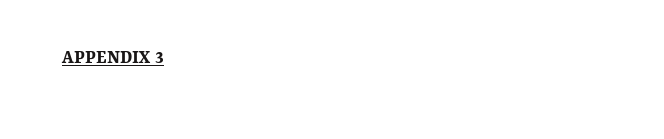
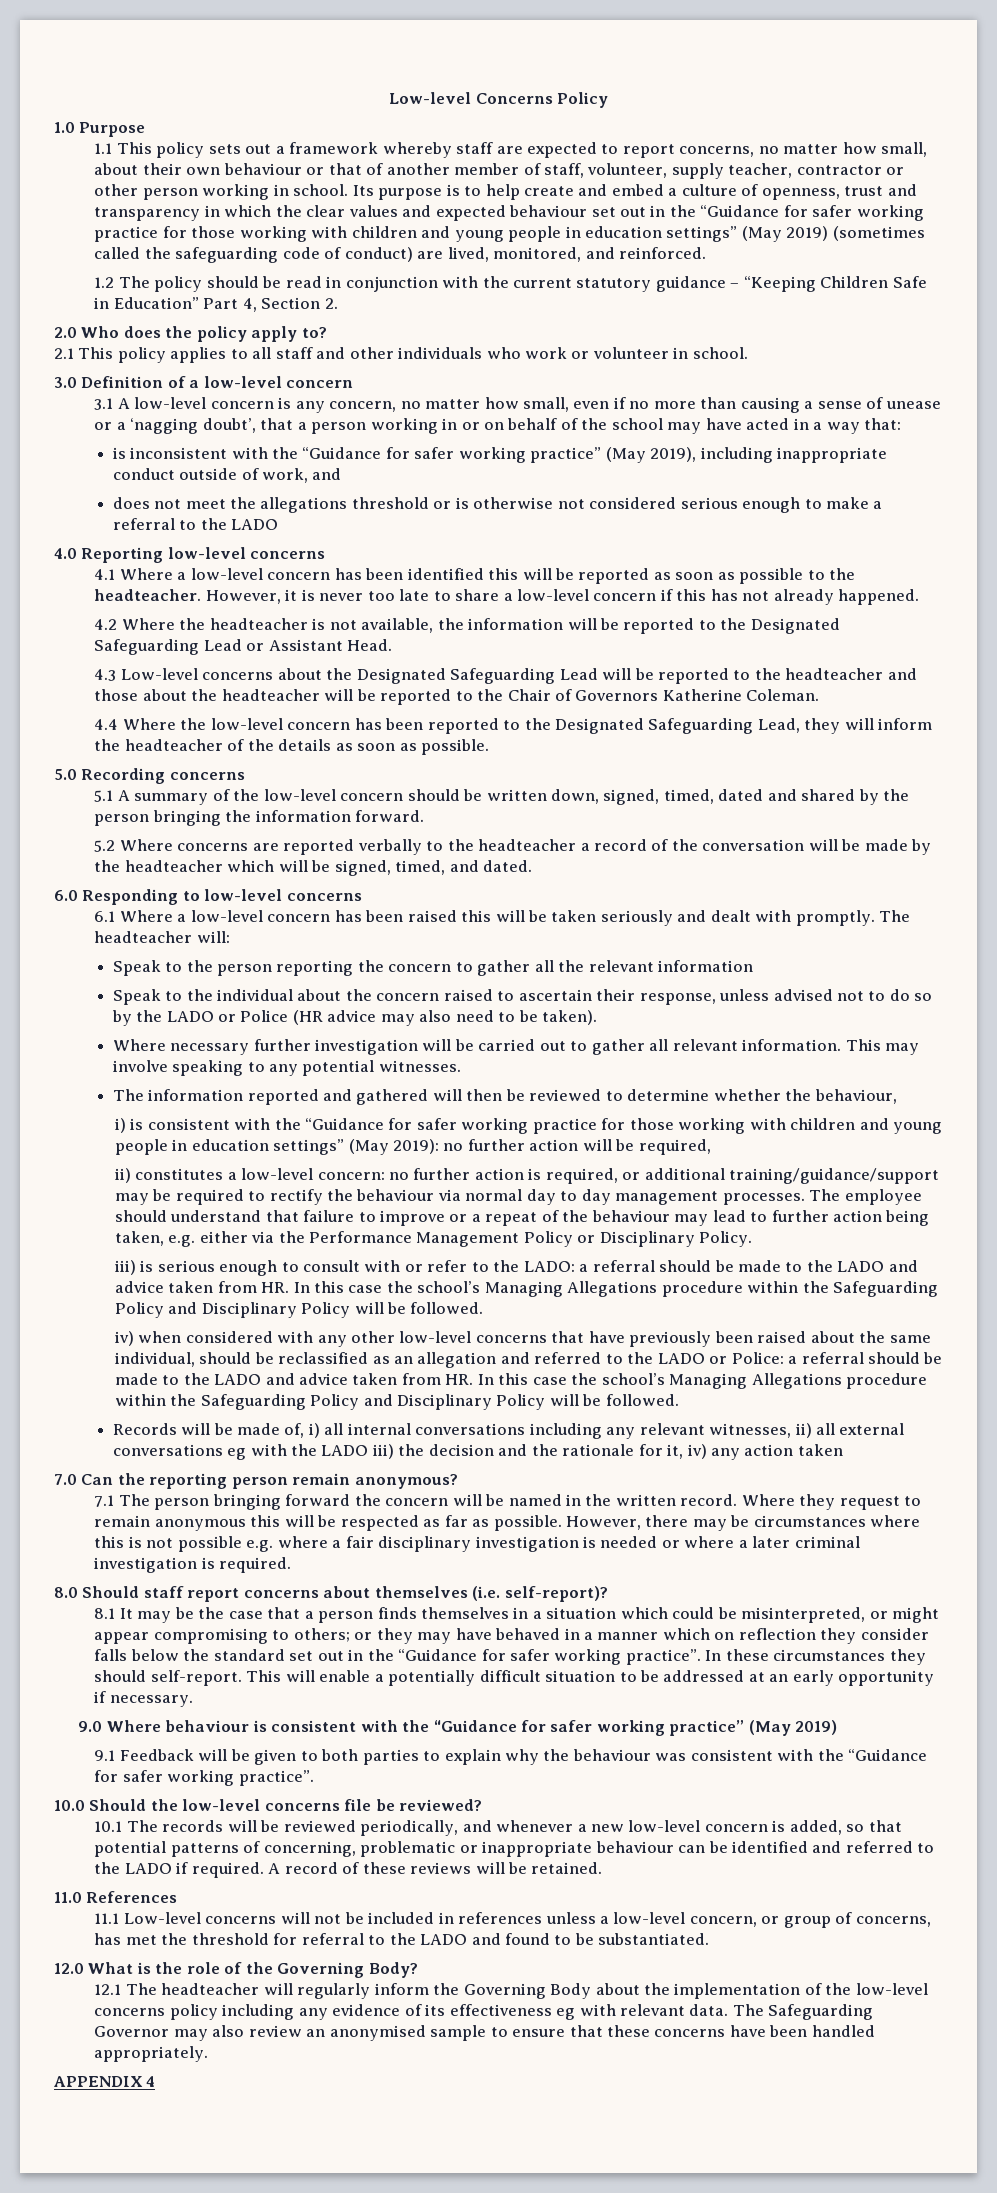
- APPENDIX 3
+ Low-level Concerns Policy
+ 1.0 Purpose
+ 1.1 This policy sets out a framework whereby staff are expected to report concerns, no matter how small, about their own behaviour or that of another member of staff, volunteer, supply teacher, contractor or other person working in school. Its purpose is to help create and embed a culture of openness, trust and transparency in which the clear values and expected behaviour set out in the “Guidance for safer working practice for those working with children and young people in education settings” (May 2019) (sometimes called the safeguarding code of conduct) are lived, monitored, and reinforced.
+ 1.2 The policy should be read in conjunction with the current statutory guidance – “Keeping Children Safe in Education” Part 4, Section 2.
+ 2.0 Who does the policy apply to?
+ 2.1 This policy applies to all staff and other individuals who work or volunteer in school.
+ 3.0 Definition of a low-level concern
+ 3.1 A low-level concern is any concern, no matter how small, even if no more than causing a sense of unease or a ‘nagging doubt’, that a person working in or on behalf of the school may have acted in a way that:
+ is inconsistent with the “Guidance for safer working practice” (May 2019), including inappropriate conduct outside of work, and
+ does not meet the allegations threshold or is otherwise not considered serious enough to make a referral to the LADO
+ 4.0 Reporting low-level concerns
+ 4.1 Where a low-level concern has been identified this will be reported as soon as possible to the headteacher. However, it is never too late to share a low-level concern if this has not already happened.
+ 4.2 Where the headteacher is not available, the information will be reported to the Designated Safeguarding Lead or Assistant Head.
+ 4.3 Low-level concerns about the Designated Safeguarding Lead will be reported to the headteacher and those about the headteacher will be reported to the Chair of Governors Katherine Coleman.
+ 4.4 Where the low-level concern has been reported to the Designated Safeguarding Lead, they will inform the headteacher of the details as soon as possible.
+ 5.0 Recording concerns
+ 5.1 A summary of the low-level concern should be written down, signed, timed, dated and shared by the person bringing the information forward.
+ 5.2 Where concerns are reported verbally to the headteacher a record of the conversation will be made by the headteacher which will be signed, timed, and dated.
+ 6.0 Responding to low-level concerns
+ 6.1 Where a low-level concern has been raised this will be taken seriously and dealt with promptly. The headteacher will:
+ Speak to the person reporting the concern to gather all the relevant information
+ Speak to the individual about the concern raised to ascertain their response, unless advised not to do so by the LADO or Police (HR advice may also need to be taken).
+ Where necessary further investigation will be carried out to gather all relevant information. This may involve speaking to any potential witnesses.
+ The information reported and gathered will then be reviewed to determine whether the behaviour,
+ i) is consistent with the “Guidance for safer working practice for those working with children and young people in education settings” (May 2019): no further action will be required,
+ ii) constitutes a low-level concern: no further action is required, or additional training/guidance/support may be required to rectify the behaviour via normal day to day management processes. The employee should understand that failure to improve or a repeat of the behaviour may lead to further action being taken, e.g. either via the Performance Management Policy or Disciplinary Policy.
+ iii) is serious enough to consult with or refer to the LADO: a referral should be made to the LADO and advice taken from HR. In this case the school’s Managing Allegations procedure within the Safeguarding Policy and Disciplinary Policy will be followed.
+ iv) when considered with any other low-level concerns that have previously been raised about the same individual, should be reclassified as an allegation and referred to the LADO or Police: a referral should be made to the LADO and advice taken from HR. In this case the school’s Managing Allegations procedure within the Safeguarding Policy and Disciplinary Policy will be followed.
+ Records will be made of, i) all internal conversations including any relevant witnesses, ii) all external conversations eg with the LADO iii) the decision and the rationale for it, iv) any action taken
+ 7.0 Can the reporting person remain anonymous?
+ 7.1 The person bringing forward the concern will be named in the written record. Where they request to remain anonymous this will be respected as far as possible. However, there may be circumstances where this is not possible e.g. where a fair disciplinary investigation is needed or where a later criminal investigation is required.
+ 8.0 Should staff report concerns about themselves (i.e. self-report)?
+ 8.1 It may be the case that a person finds themselves in a situation which could be misinterpreted, or might appear compromising to others; or they may have behaved in a manner which on reflection they consider falls below the standard set out in the “Guidance for safer working practice”. In these circumstances they should self-report. This will enable a potentially difficult situation to be addressed at an early opportunity if necessary.
+ 9.0 Where behaviour is consistent with the “Guidance for safer working practice” (May 2019)
+ 9.1 Feedback will be given to both parties to explain why the behaviour was consistent with the “Guidance for safer working practice”.
+ 10.0 Should the low-level concerns file be reviewed?
+ 10.1 The records will be reviewed periodically, and whenever a new low-level concern is added, so that potential patterns of concerning, problematic or inappropriate behaviour can be identified and referred to the LADO if required. A record of these reviews will be retained.
+ 11.0 References
+ 11.1 Low-level concerns will not be included in references unless a low-level concern, or group of concerns, has met the threshold for referral to the LADO and found to be substantiated.
+ 12.0 What is the role of the Governing Body?
+ 12.1 The headteacher will regularly inform the Governing Body about the implementation of the low-level concerns policy including any evidence of its effectiveness eg with relevant data. The Safeguarding Governor may also review an anonymised sample to ensure that these concerns have been handled appropriately.
+ APPENDIX 4

